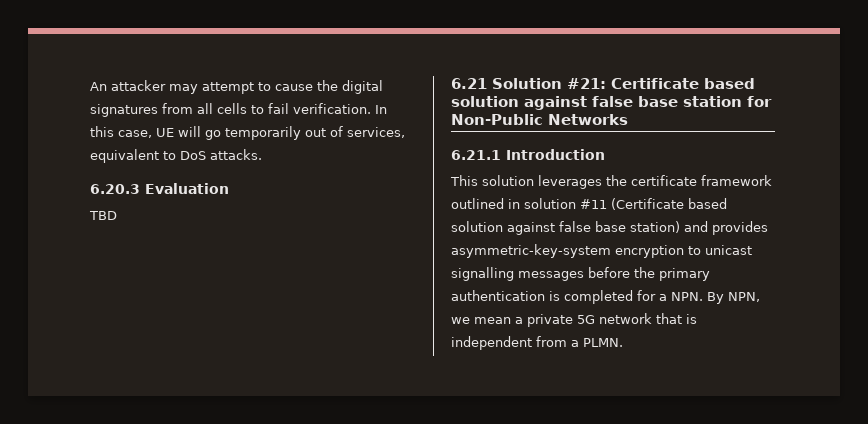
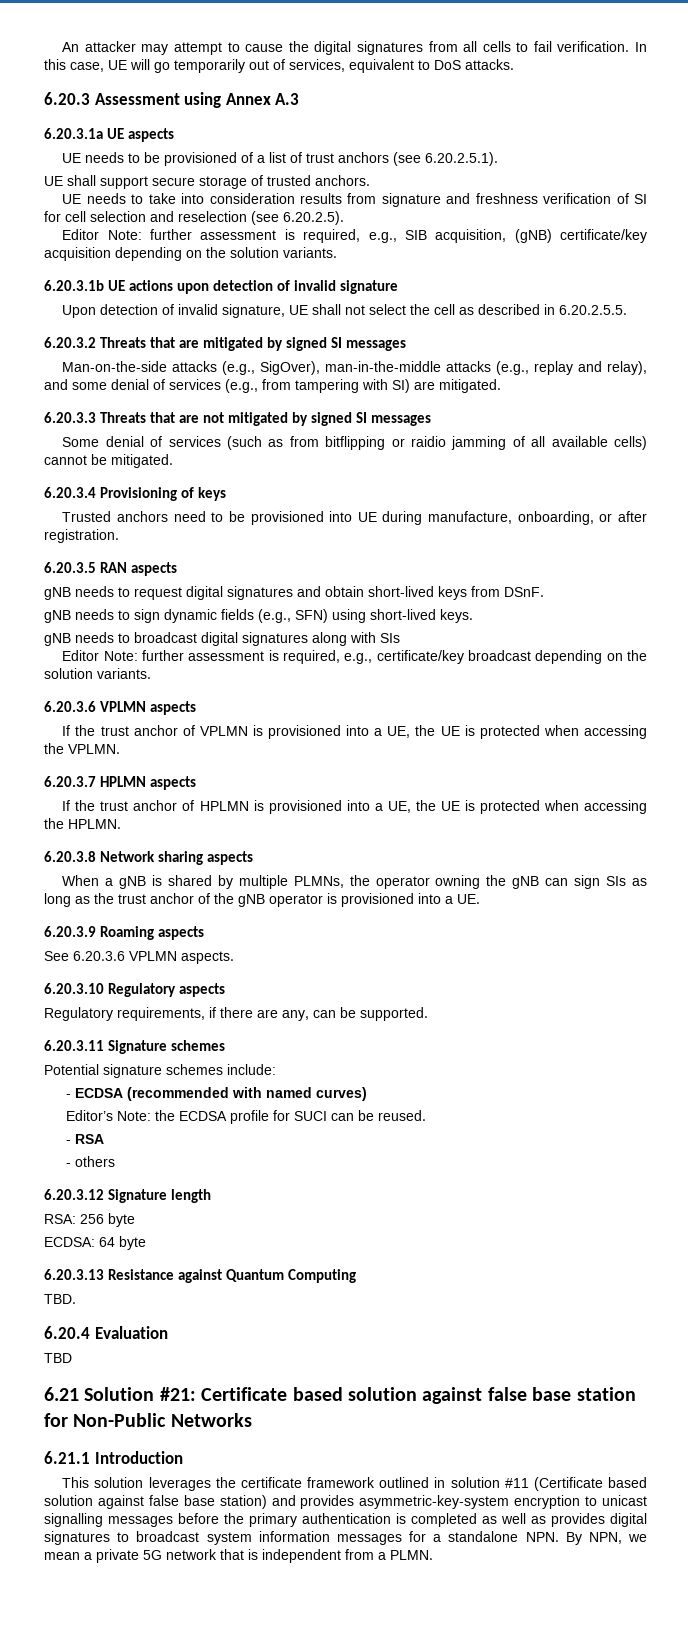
- 6.20.3 Evaluation
+ 6.20.3 Assessment using Annex A.3
+ 6.20.3.1a UE aspects
+ UE needs to be provisioned of a list of trust anchors (see 6.20.2.5.1).
+ UE shall support secure storage of trusted anchors.
+ UE needs to take into consideration results from signature and freshness verification of SI for cell selection and reselection (see 6.20.2.5).
+ Editor Note: further assessment is required, e.g., SIB acquisition, (gNB) certificate/key acquisition depending on the solution variants.
+ 6.20.3.1b UE actions upon detection of invalid signature
+ Upon detection of invalid signature, UE shall not select the cell as described in 6.20.2.5.5.
+ 6.20.3.2 Threats that are mitigated by signed SI messages
+ Man-on-the-side attacks (e.g., SigOver), man-in-the-middle attacks (e.g., replay and relay), and some denial of services (e.g., from tampering with SI) are mitigated.
+ 6.20.3.3 Threats that are not mitigated by signed SI messages
+ Some denial of services (such as from bitflipping or raidio jamming of all available cells) cannot be mitigated.
+ 6.20.3.4 Provisioning of keys
+ Trusted anchors need to be provisioned into UE during manufacture, onboarding, or after registration.
+ 6.20.3.5 RAN aspects
+ gNB needs to request digital signatures and obtain short-lived keys from DSnF.
+ gNB needs to sign dynamic fields (e.g., SFN) using short-lived keys.
+ gNB needs to broadcast digital signatures along with SIs
+ Editor Note: further assessment is required, e.g., certificate/key broadcast depending on the solution variants.
+ 6.20.3.6 VPLMN aspects
+ If the trust anchor of VPLMN is provisioned into a UE, the UE is protected when accessing the VPLMN.
+ 6.20.3.7 HPLMN aspects
+ If the trust anchor of HPLMN is provisioned into a UE, the UE is protected when accessing the HPLMN.
+ 6.20.3.8 Network sharing aspects
+ When a gNB is shared by multiple PLMNs, the operator owning the gNB can sign SIs as long as the trust anchor of the gNB operator is provisioned into a UE.
+ 6.20.3.9 Roaming aspects
+ See 6.20.3.6 VPLMN aspects.
+ 6.20.3.10 Regulatory aspects
+ Regulatory requirements, if there are any, can be supported.
+ 6.20.3.11 Signature schemes
+ Potential signature schemes include:
+ - ECDSA (recommended with named curves)
+ Editor’s Note: the ECDSA profile for SUCI can be reused.
+ - RSA
+ - others
+ 6.20.3.12 Signature length
+ RSA: 256 byte
+ ECDSA: 64 byte
+ 6.20.3.13 Resistance against Quantum Computing
+ TBD.
+ 6.20.4 Evaluation
- This solution leverages the certificate framework outlined in solution #11 (Certificate based solution against false base station) and provides asymmetric-key-system encryption to unicast signalling messages before the primary authentication is completed for a NPN. By NPN, we mean a private 5G network that is independent from a PLMN.
+ This solution leverages the certificate framework outlined in solution #11 (Certificate based solution against false base station) and provides asymmetric-key-system encryption to unicast signalling messages before the primary authentication is completed as well as provides digital signatures to broadcast system information messages for a standalone NPN. By NPN, we mean a private 5G network that is independent from a PLMN.

